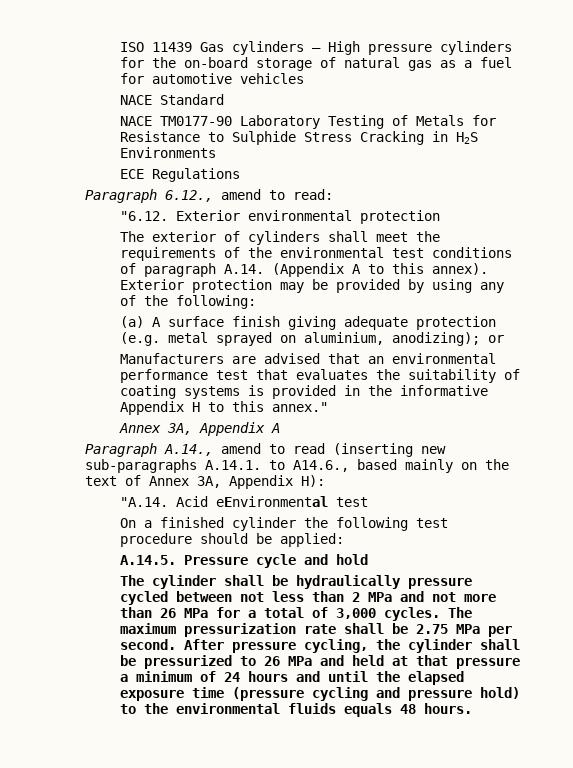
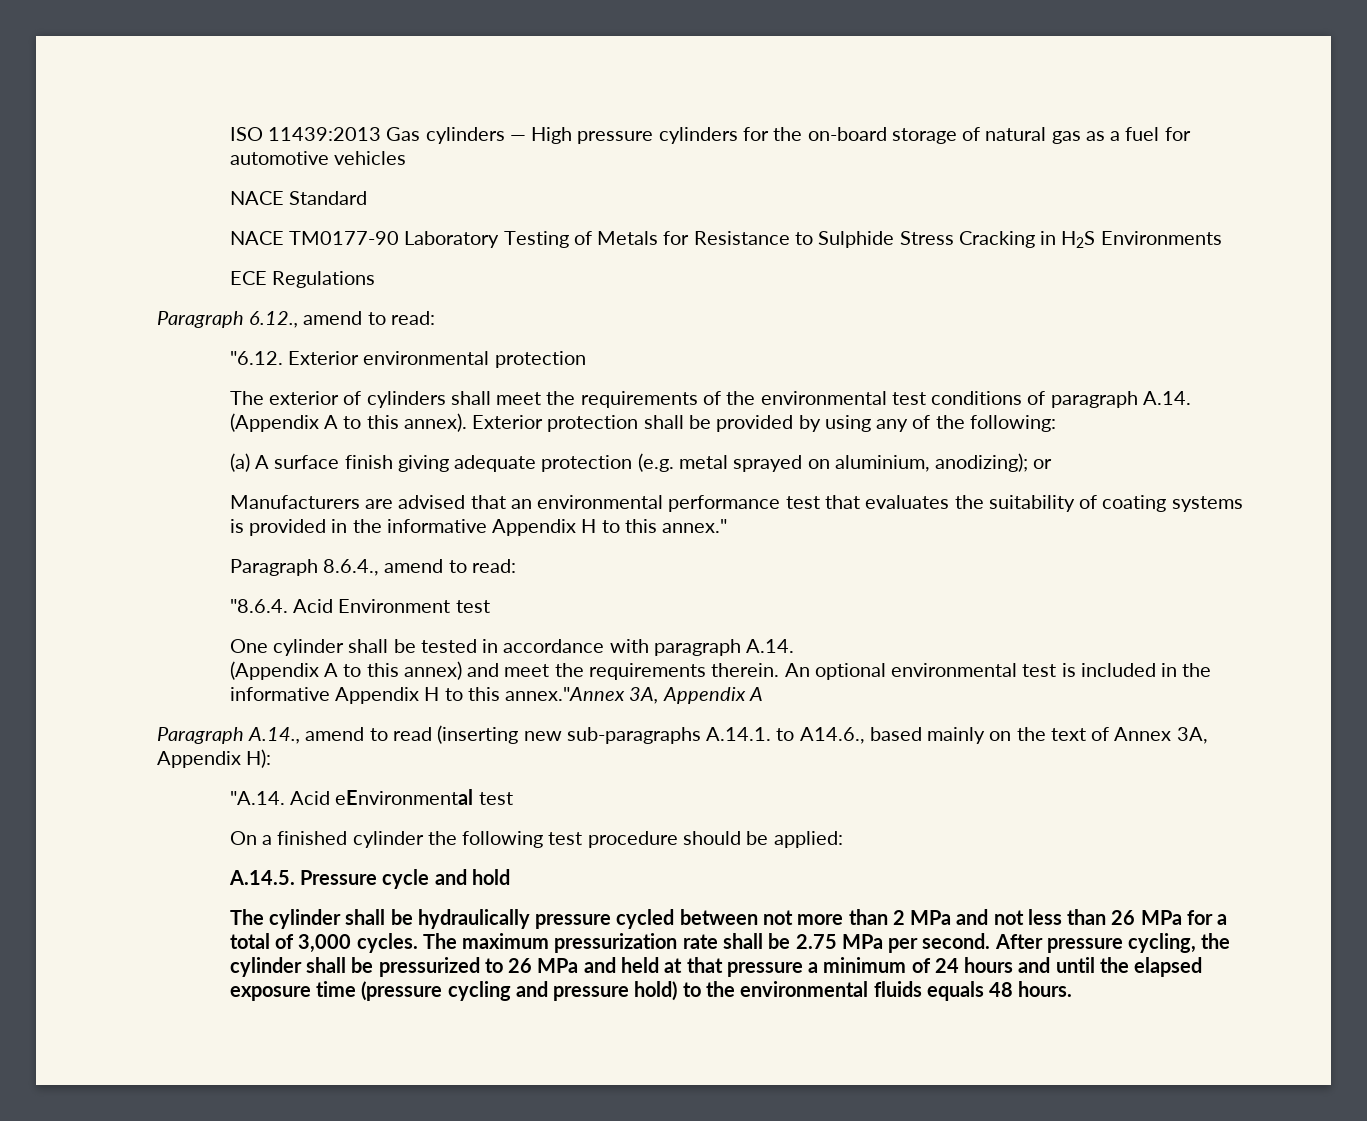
- ISO 11439 Gas cylinders — High pressure cylinders for the on-board storage of natural gas as a fuel for automotive vehicles
+ ISO 11439:2013 Gas cylinders — High pressure cylinders for the on-board storage of natural gas as a fuel for automotive vehicles
- Exterior protection may be provided by using any of the following:
+ Exterior protection shall be provided by using any of the following:
- Annex 3A, Appendix A
+ Paragraph 8.6.4., amend to read:
+ "8.6.4. Acid Environment test
+ One cylinder shall be tested in accordance with paragraph A.14.
+ (Appendix A to this annex) and meet the requirements therein. An optional environmental test is included in the informative Appendix H to this annex."Annex 3A, Appendix A
- The cylinder shall be hydraulically pressure cycled between not less than 2 MPa and not more than 26 MPa for a total of 3,000 cycles.
+ The cylinder shall be hydraulically pressure cycled between not more than 2 MPa and not less than 26 MPa for a total of 3,000 cycles.

